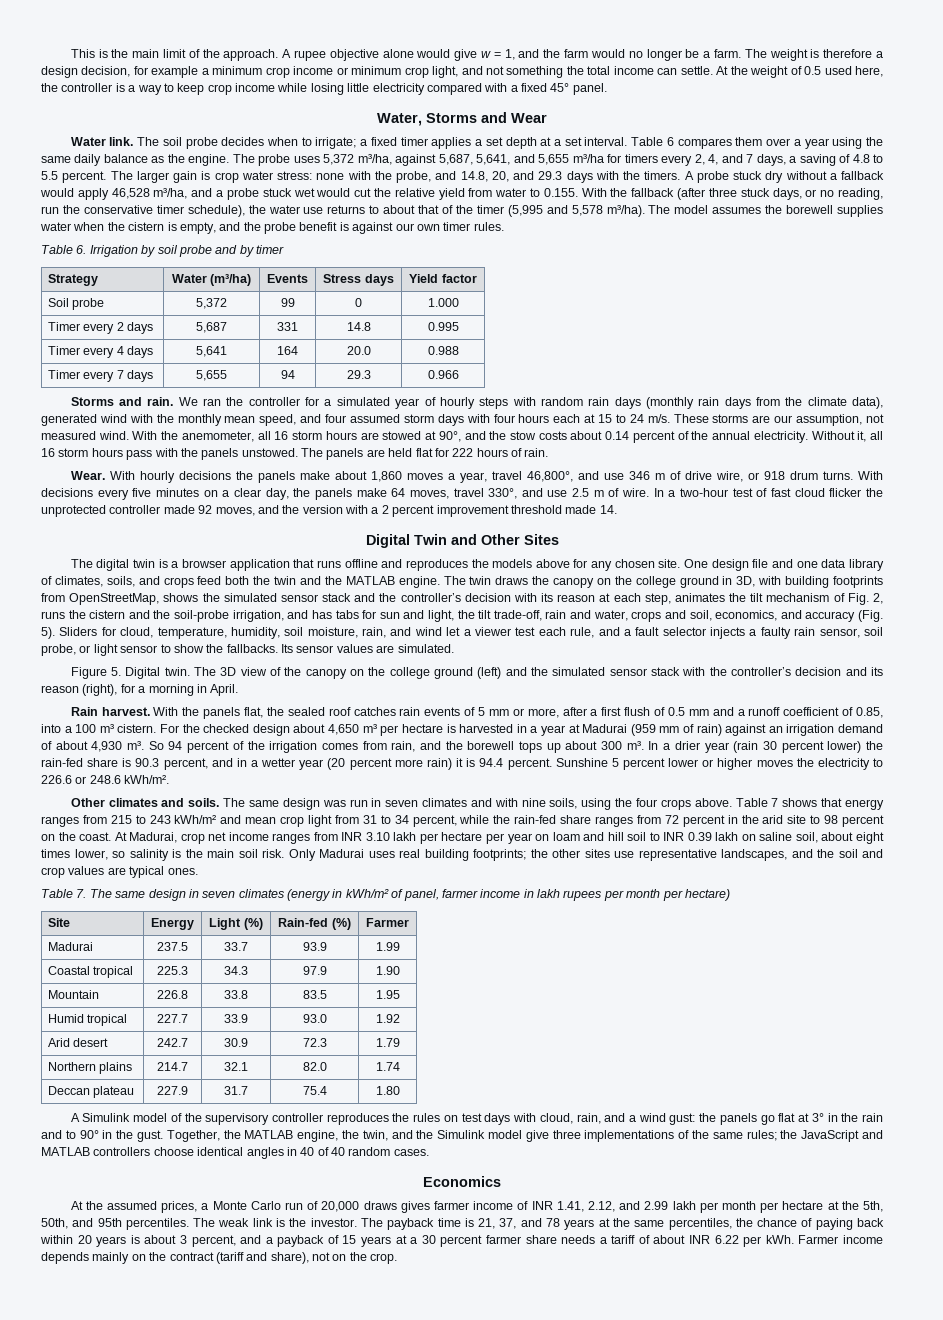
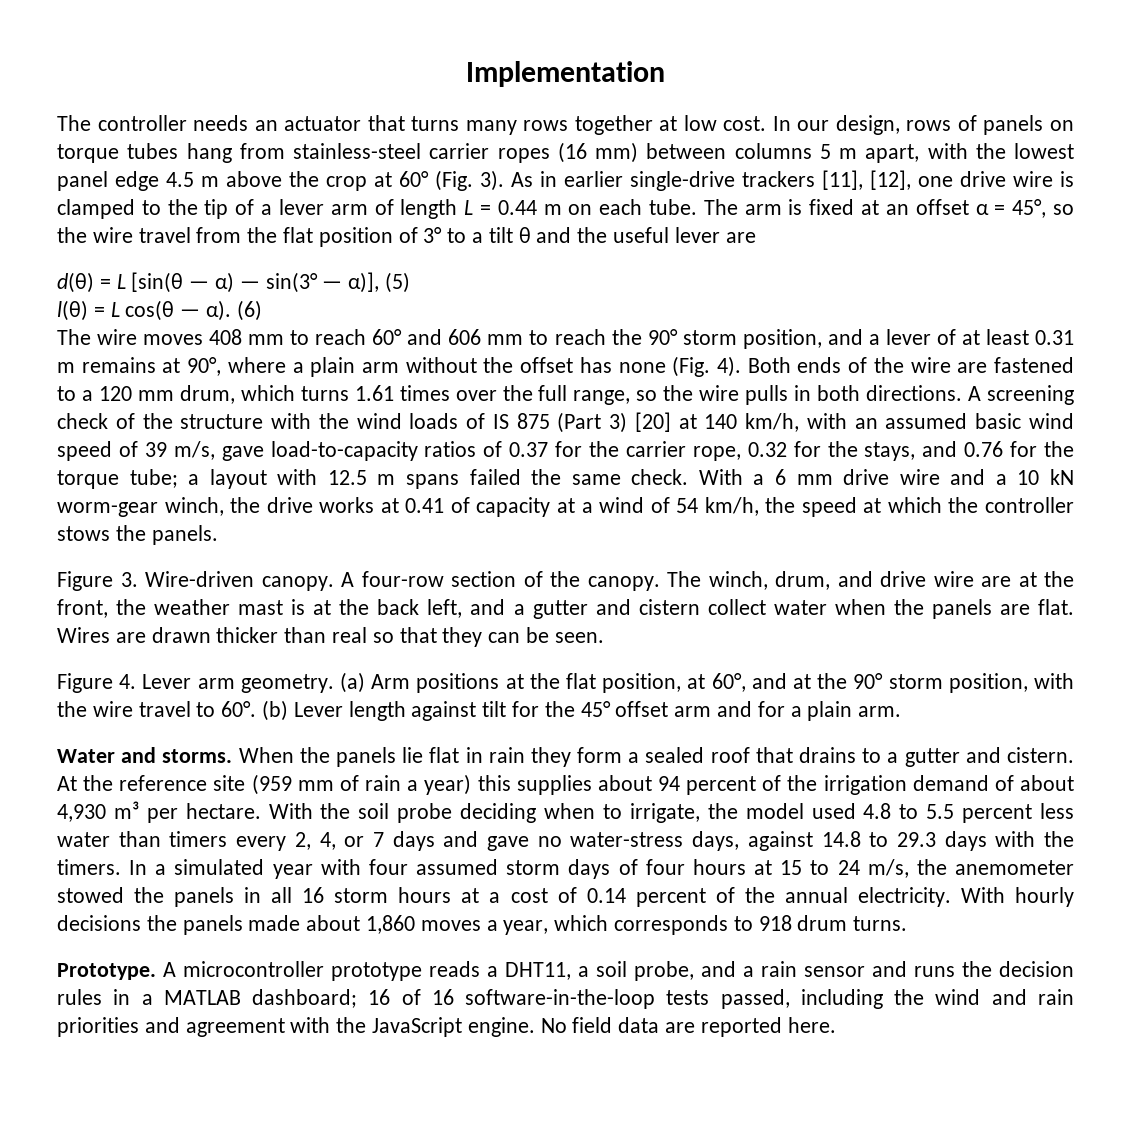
- This is the main limit of the approach. A rupee objective alone would give w = 1, and the farm would no longer be a farm. The weight is therefore a design decision, for example a minimum crop income or minimum crop light, and not something the total income can settle. At the weight of 0.5 used here, the controller is a way to keep crop income while losing little electricity compared with a fixed 45° panel.
- Water, Storms and Wear
- Water link. The soil probe decides when to irrigate; a fixed timer applies a set depth at a set interval. Table 6 compares them over a year using the same daily balance as the engine. The probe uses 5,372 m³/ha, against 5,687, 5,641, and 5,655 m³/ha for timers every 2, 4, and 7 days, a saving of 4.8 to 5.5 percent. The larger gain is crop water stress: none with the probe, and 14.8, 20, and 29.3 days with the timers.
+ Implementation
+ The controller needs an actuator that turns many rows together at low cost. In our design, rows of panels on torque tubes hang from stainless-steel carrier ropes (16 mm) between columns 5 m apart, with the lowest panel edge 4.5 m above the crop at 60° (Fig. 3). As in earlier single-drive trackers [11], [12], one drive wire is clamped to the tip of a lever arm of length L = 0.44 m on each tube. The arm is fixed at an offset α = 45°, so the wire travel from the flat position of 3° to a tilt θ and the useful lever are
+ d(θ) = L [sin(θ — α) — sin(3° — α)], (5)
+ l(θ) = L cos(θ — α). (6)
+ The wire moves 408 mm to reach 60° and 606 mm to reach the 90° storm position, and a lever of at least 0.31 m remains at 90°, where a plain arm without the offset has none (Fig. 4). Both ends of the wire are fastened to a 120 mm drum, which turns 1.61 times over the full range, so the wire pulls in both directions. A screening check of the structure with the wind loads of IS 875 (Part 3) [20] at 140 km/h, with an assumed basic wind speed of 39 m/s, gave load-to-capacity ratios of 0.37 for the carrier rope, 0.32 for the stays, and 0.76 for the torque tube; a layout with 12.5 m spans failed the same check. With a 6 mm drive wire and a 10 kN worm-gear winch, the drive works at 0.41 of capacity at a wind of 54 km/h, the speed at which the controller stows the panels.
+ Figure 3. Wire-driven canopy. A four-row section of the canopy. The winch, drum, and drive wire are at the front, the weather mast is at the back left, and a gutter and cistern collect water when the panels are flat. Wires are drawn thicker than real so that they can be seen.
+ Figure 4. Lever arm geometry. (a) Arm positions at the flat position, at 60°, and at the 90° storm position, with the wire travel to 60°. (b) Lever length against tilt for the 45° offset arm and for a plain arm.
+ Water and storms. When the panels lie flat in rain they form a sealed roof that drains to a gutter and cistern. At the reference site (959 mm of rain a year) this supplies about 94 percent of the irrigation demand of about 4,930 m³ per hectare. With the soil probe deciding when to irrigate, the model used 4.8 to 5.5 percent less water than timers every 2, 4, or 7 days and gave no water-stress days, against 14.8 to 29.3 days with the timers.
- A probe stuck dry without a fallback would apply 46,528 m³/ha, and a probe stuck wet would cut the relative yield from water to 0.155. With the fallback (after three stuck days, or no reading, run the conservative timer schedule), the water use returns to about that of the timer (5,995 and 5,578 m³/ha). The model assumes the borewell supplies water when the cistern is empty, and the probe benefit is against our own timer rules.
- Table 6. Irrigation by soil probe and by timer
- Strategy | Water (m³/ha) | Events | Stress days | Yield factor
- Soil probe | 5,372 | 99 | 0 | 1.000
- Timer every 2 days | 5,687 | 331 | 14.8 | 0.995
- Timer every 4 days | 5,641 | 164 | 20.0 | 0.988
- Timer every 7 days | 5,655 | 94 | 29.3 | 0.966
- Storms and rain. We ran the controller for a simulated year of hourly steps with random rain days (monthly rain days from the climate data), generated wind with the monthly mean speed, and four assumed storm days with four hours each at 15 to 24 m/s. These storms are our assumption, not measured wind. With the anemometer, all 16 storm hours are stowed at 90°, and the stow costs about 0.14 percent of the annual electricity.
+ In a simulated year with four assumed storm days of four hours at 15 to 24 m/s, the anemometer stowed the panels in all 16 storm hours at a cost of 0.14 percent of the annual electricity.
- Without it, all 16 storm hours pass with the panels unstowed. The panels are held flat for 222 hours of rain.
- Wear.
- With hourly decisions the panels make about 1,860 moves a year, travel 46,800°, and use 346 m of drive wire, or 918 drum turns. With decisions every five minutes on a clear day, the panels make 64 moves, travel 330°, and use 2.5 m of wire. In a two-hour test of fast cloud flicker the unprotected controller made 92 moves, and the version with a 2 percent improvement threshold made 14.
- Digital Twin and Other Sites
- The digital twin is a browser application that runs offline and reproduces the models above for any chosen site. One design file and one data library of climates, soils, and crops feed both the twin and the MATLAB engine. The twin draws the canopy on the college ground in 3D, with building footprints from OpenStreetMap, shows the simulated sensor stack and the controller’s decision with its reason at each step, animates the tilt mechanism of Fig. 2, runs the cistern and the soil-probe irrigation, and has tabs for sun and light, the tilt trade-off, rain and water, crops and soil, economics, and accuracy (Fig. 5). Sliders for cloud, temperature, humidity, soil moisture, rain, and wind let a viewer test each rule, and a fault selector injects a faulty rain sensor, soil probe, or light sensor to show the fallbacks. Its sensor values are simulated.
- Figure 5. Digital twin. The 3D view of the canopy on the college ground (left) and the simulated sensor stack with the controller’s decision and its reason (right), for a morning in April.
- Rain harvest. With the panels flat, the sealed roof catches rain events of 5 mm or more, after a first flush of 0.5 mm and a runoff coefficient of 0.85, into a 100 m³ cistern. For the checked design about 4,650 m³ per hectare is harvested in a year at Madurai (959 mm of rain) against an irrigation demand of about 4,930 m³. So 94 percent of the irrigation comes from rain, and the borewell tops up about 300 m³. In a drier year (rain 30 percent lower) the rain-fed share is 90.3 percent, and in a wetter year (20 percent more rain) it is 94.4 percent. Sunshine 5 percent lower or higher moves the electricity to 226.6 or 248.6 kWh/m².
- Other climates and soils. The same design was run in seven climates and with nine soils, using the four crops above. Table 7 shows that energy ranges from 215 to 243 kWh/m² and mean crop light from 31 to 34 percent, while the rain-fed share ranges from 72 percent in the arid site to 98 percent on the coast. At Madurai, crop net income ranges from INR 3.10 lakh per hectare per year on loam and hill soil to INR 0.39 lakh on saline soil, about eight times lower, so salinity is the main soil risk. Only Madurai uses real building footprints; the other sites use representative landscapes, and the soil and crop values are typical ones.
- Table 7. The same design in seven climates (energy in kWh/m² of panel, farmer income in lakh rupees per month per hectare)
- Site | Energy | Light (%) | Rain-fed (%) | Farmer
- Madurai | 237.5 | 33.7 | 93.9 | 1.99
- Coastal tropical | 225.3 | 34.3 | 97.9 | 1.90
- Mountain | 226.8 | 33.8 | 83.5 | 1.95
- Humid tropical | 227.7 | 33.9 | 93.0 | 1.92
- Arid desert | 242.7 | 30.9 | 72.3 | 1.79
- Northern plains | 214.7 | 32.1 | 82.0 | 1.74
- Deccan plateau | 227.9 | 31.7 | 75.4 | 1.80
- A Simulink model of the supervisory controller reproduces the rules on test days with cloud, rain, and a wind gust: the panels go flat at 3° in the rain and to 90° in the gust. Together, the MATLAB engine, the twin, and the Simulink model give three implementations of the same rules; the JavaScript and MATLAB controllers choose identical angles in 40 of 40 random cases.
- Economics
- At the assumed prices, a Monte Carlo run of 20,000 draws gives farmer income of INR 1.41, 2.12, and 2.99 lakh per month per hectare at the 5th, 50th, and 95th percentiles. The weak link is the investor. The payback time is 21, 37, and 78 years at the same percentiles, the chance of paying back within 20 years is about 3 percent, and a payback of 15 years at a 30 percent farmer share needs a tariff of about INR 6.22 per kWh. Farmer income depends mainly on the contract (tariff and share), not on the crop.
+ With hourly decisions the panels made about 1,860 moves a year, which corresponds to 918 drum turns.
+ Prototype. A microcontroller prototype reads a DHT11, a soil probe, and a rain sensor and runs the decision rules in a MATLAB dashboard; 16 of 16 software-in-the-loop tests passed, including the wind and rain priorities and agreement with the JavaScript engine. No field data are reported here.

